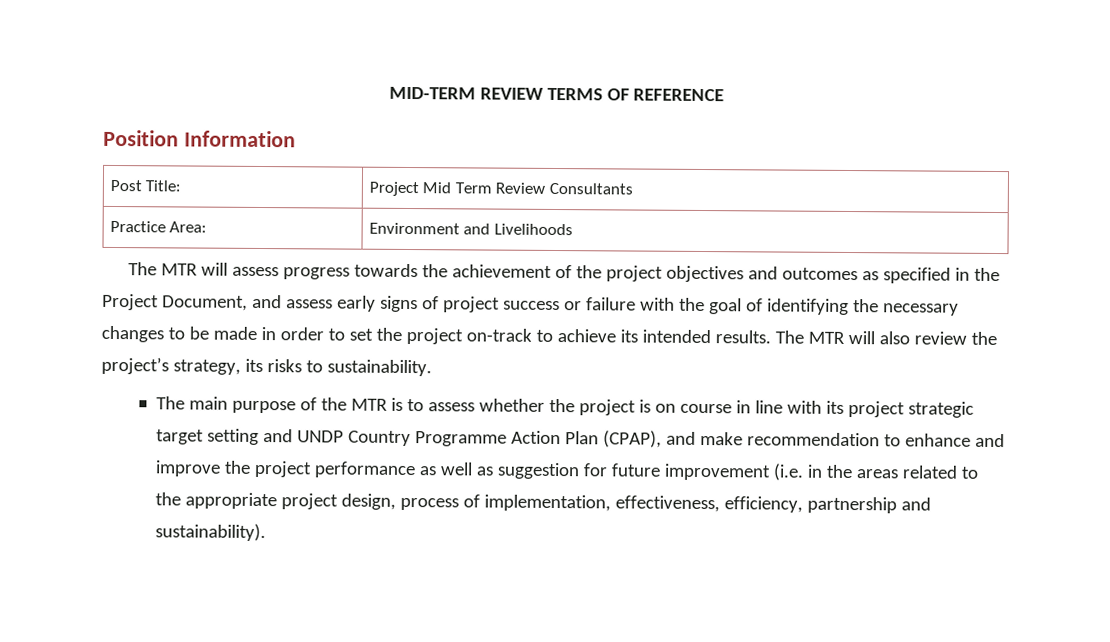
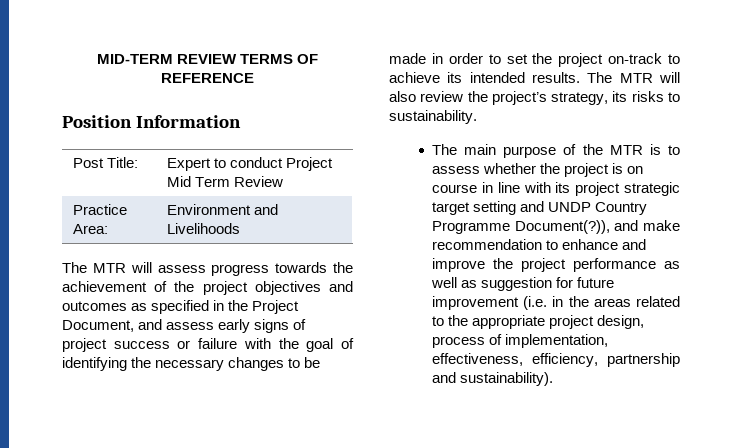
- Post Title: | Project Mid Term Review Consultants
+ Post Title: | Expert to conduct Project Mid Term Review
- The main purpose of the MTR is to assess whether the project is on course in line with its project strategic target setting and UNDP Country Programme Action Plan (CPAP), and make recommendation to enhance and improve the project performance as well as suggestion for future improvement (i.e. in the areas related to the appropriate project design, process of implementation, effectiveness, efficiency, partnership and sustainability).
+ The main purpose of the MTR is to assess whether the project is on course in line with its project strategic target setting and UNDP Country Programme Document(?)), and make recommendation to enhance and improve the project performance as well as suggestion for future improvement (i.e. in the areas related to the appropriate project design, process of implementation, effectiveness, efficiency, partnership and sustainability).

